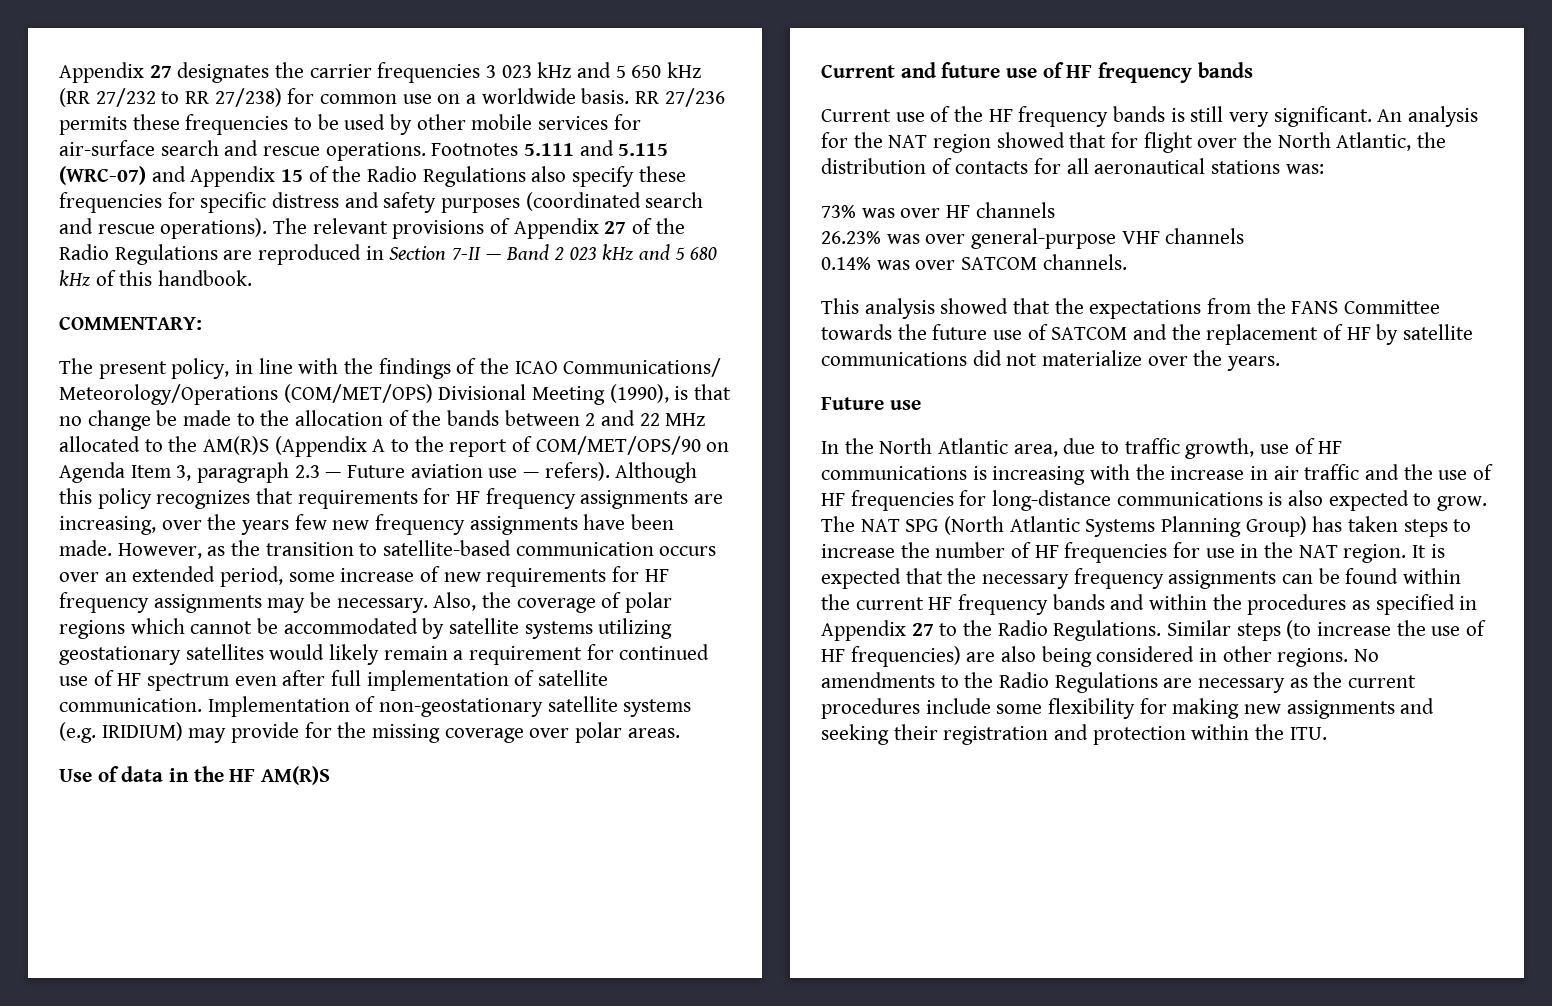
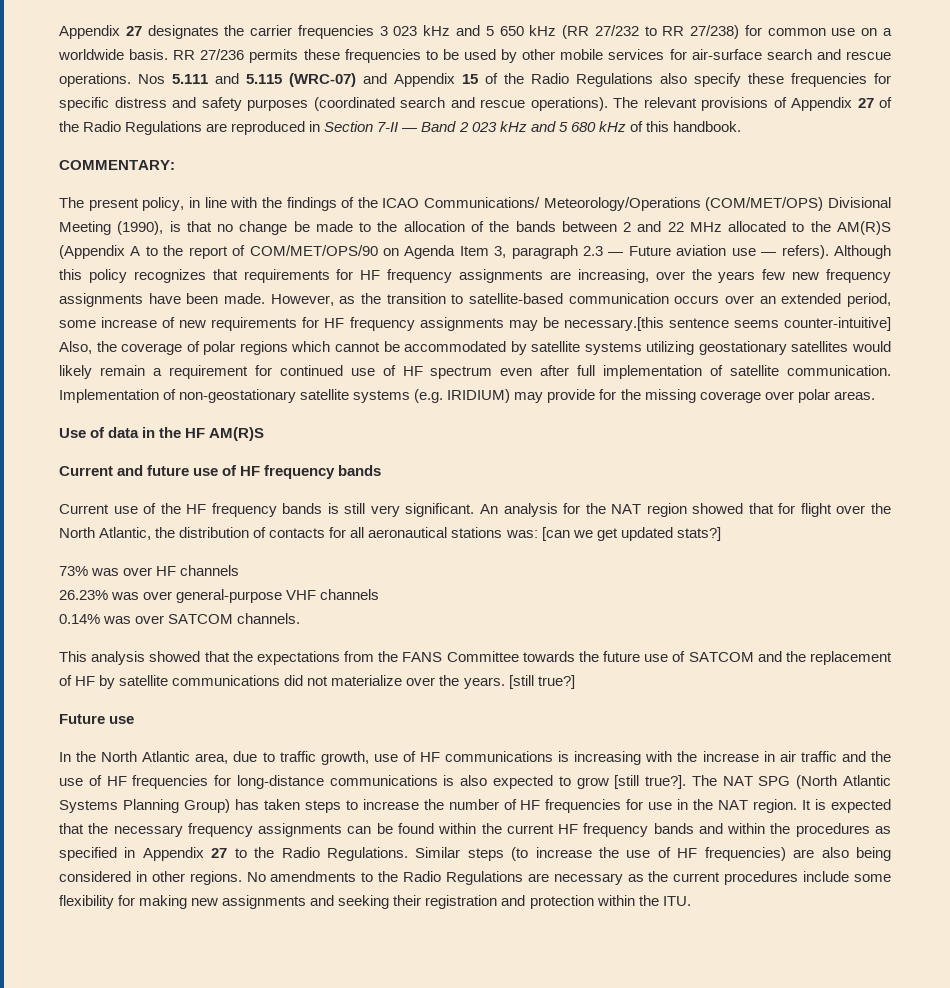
- Footnotes 5.111 and 5.115 (WRC-07) and Appendix 15 of the Radio Regulations also specify these frequencies for specific distress and safety purposes (coordinated search and rescue operations).
+ Nos 5.111 and 5.115 (WRC-07) and Appendix 15 of the Radio Regulations also specify these frequencies for specific distress and safety purposes (coordinated search and rescue operations).
- However, as the transition to satellite-based communication occurs over an extended period, some increase of new requirements for HF frequency assignments may be necessary. Also, the coverage of polar regions which cannot be accommodated by satellite systems utilizing geostationary satellites would likely remain a requirement for continued use of HF spectrum even after full implementation of satellite communication.
+ However, as the transition to satellite-based communication occurs over an extended period, some increase of new requirements for HF frequency assignments may be necessary.[this sentence seems counter-intuitive] Also, the coverage of polar regions which cannot be accommodated by satellite systems utilizing geostationary satellites would likely remain a requirement for continued use of HF spectrum even after full implementation of satellite communication.
- An analysis for the NAT region showed that for flight over the North Atlantic, the distribution of contacts for all aeronautical stations was:
+ An analysis for the NAT region showed that for flight over the North Atlantic, the distribution of contacts for all aeronautical stations was: [can we get updated stats?]
+ [still true?]
- In the North Atlantic area, due to traffic growth, use of HF communications is increasing with the increase in air traffic and the use of HF frequencies for long-distance communications is also expected to grow.
+ In the North Atlantic area, due to traffic growth, use of HF communications is increasing with the increase in air traffic and the use of HF frequencies for long-distance communications is also expected to grow [still true?].

